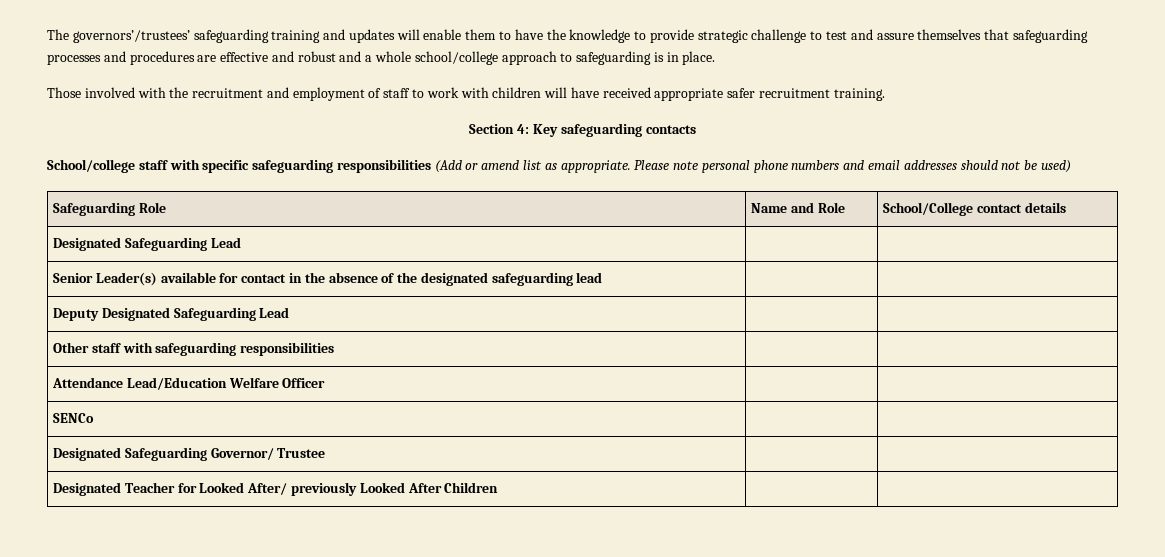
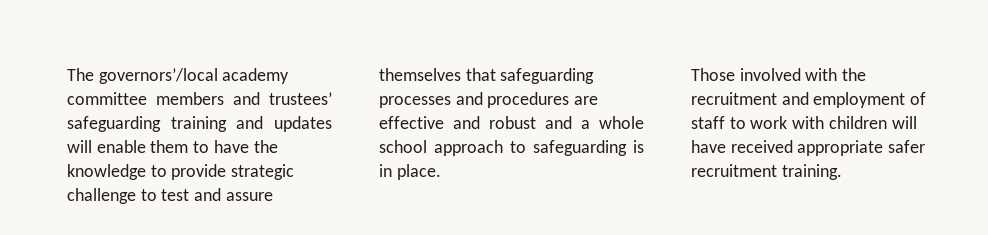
- The governors’/trustees’ safeguarding training and updates will enable them to have the knowledge to provide strategic challenge to test and assure themselves that safeguarding processes and procedures are effective and robust and a whole school/college approach to safeguarding is in place.
+ The governors’/local academy committee members and trustees’ safeguarding training and updates will enable them to have the knowledge to provide strategic challenge to test and assure themselves that safeguarding processes and procedures are effective and robust and a whole school approach to safeguarding is in place.
- Section 4: Key safeguarding contacts
- School/college staff with specific safeguarding responsibilities (Add or amend list as appropriate. Please note personal phone numbers and email addresses should not be used)
- Safeguarding Role | Name and Role | School/College contact details
- Designated Safeguarding Lead | |
- Senior Leader(s) available for contact in the absence of the designated safeguarding lead | |
- Deputy Designated Safeguarding Lead | |
- Other staff with safeguarding responsibilities | |
- Attendance Lead/Education Welfare Officer | |
- SENCo | |
- Designated Safeguarding Governor/ Trustee | |
- Designated Teacher for Looked After/ previously Looked After Children | |

